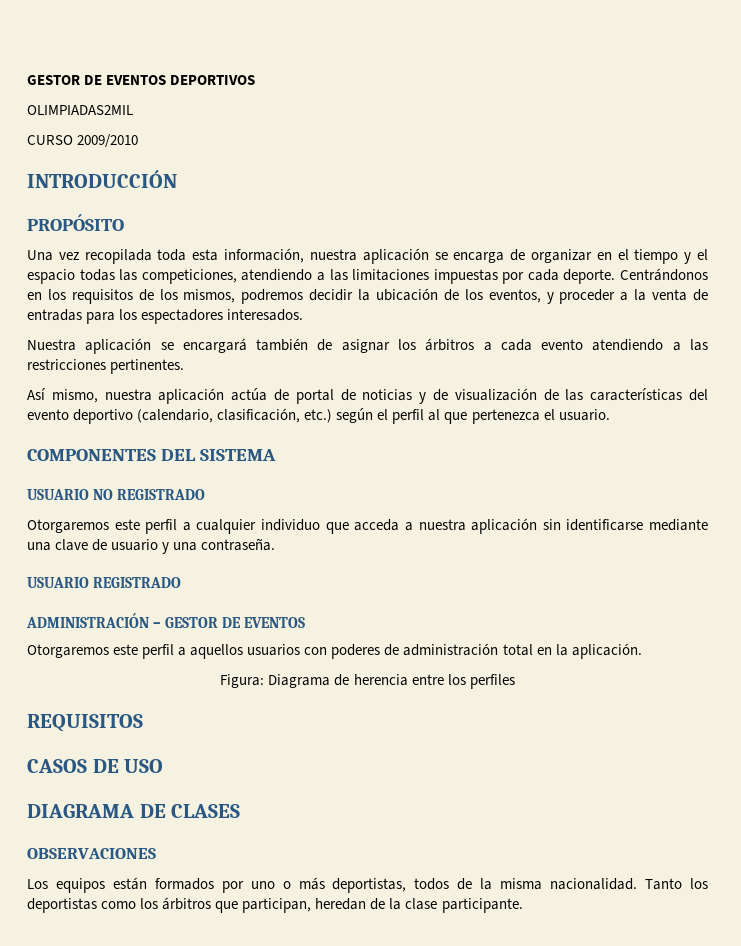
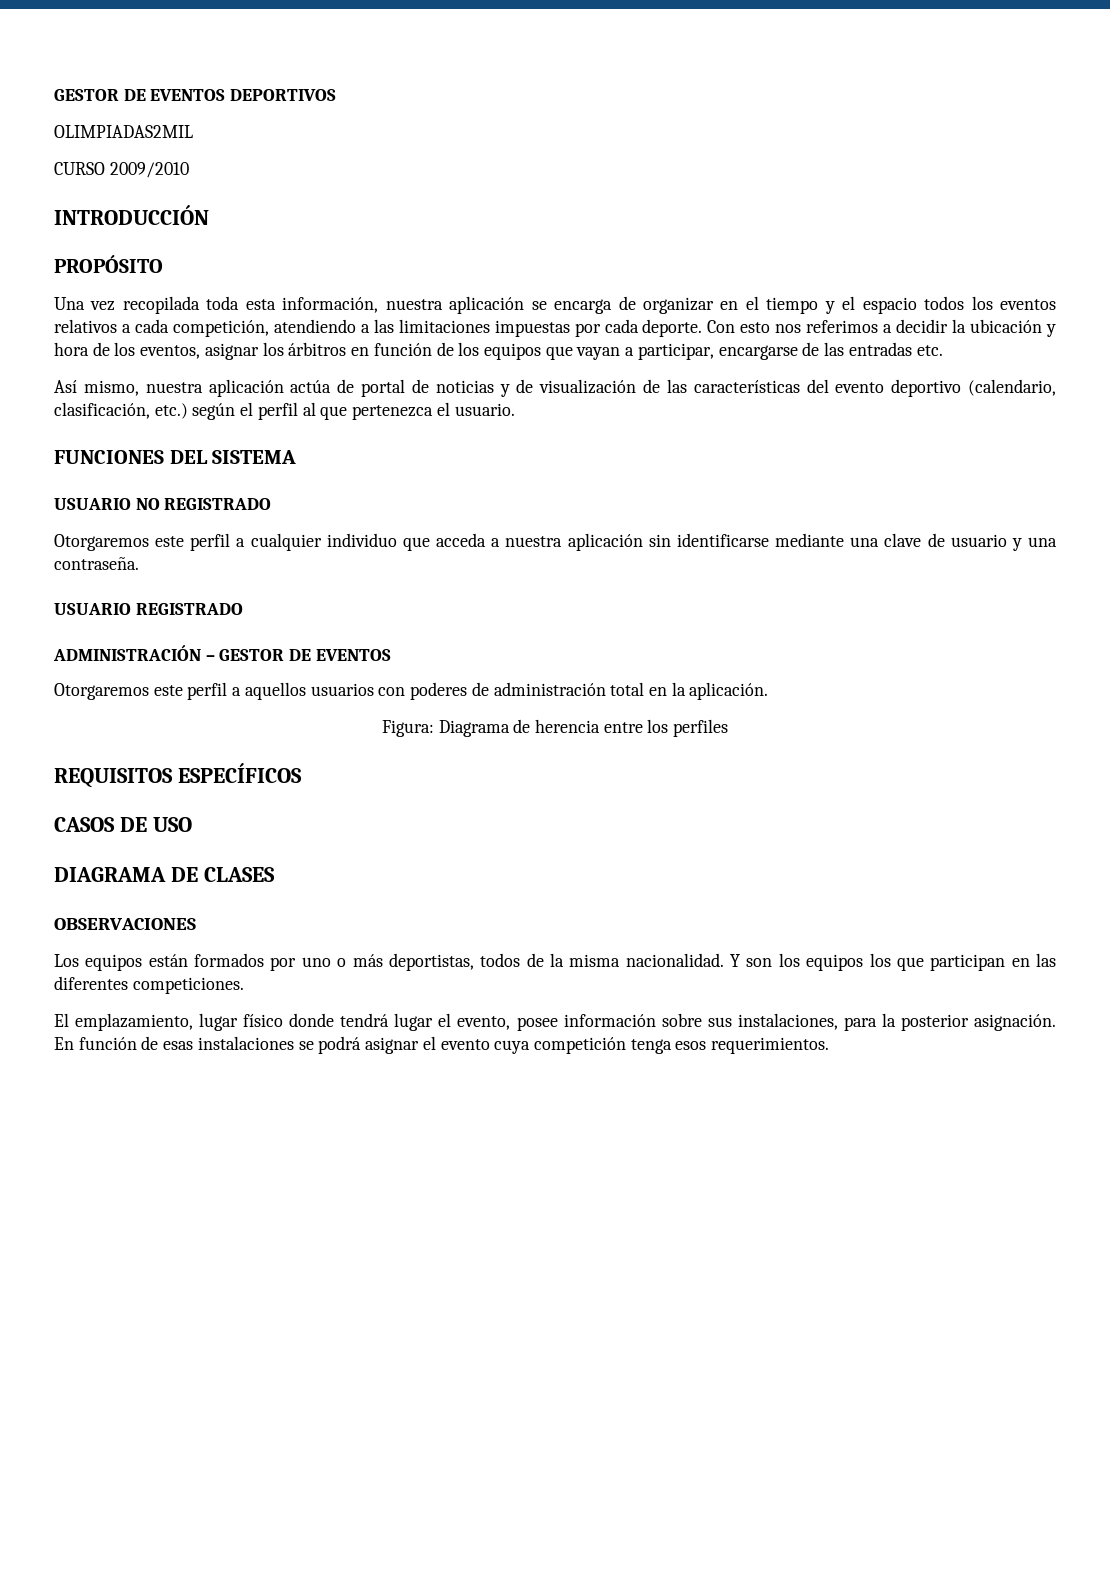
- Una vez recopilada toda esta información, nuestra aplicación se encarga de organizar en el tiempo y el espacio todas las competiciones, atendiendo a las limitaciones impuestas por cada deporte.
+ Una vez recopilada toda esta información, nuestra aplicación se encarga de organizar en el tiempo y el espacio todos los eventos relativos a cada competición, atendiendo a las limitaciones impuestas por cada deporte.
- Centrándonos en los requisitos de los mismos, podremos decidir la ubicación de los eventos, y proceder a la venta de entradas para los espectadores interesados.
- Nuestra aplicación se encargará también de asignar los árbitros a cada evento atendiendo a las restricciones pertinentes.
+ Con esto nos referimos a decidir la ubicación y hora de los eventos, asignar los árbitros en función de los equipos que vayan a participar, encargarse de las entradas etc.
- COMPONENTES DEL SISTEMA
+ FUNCIONES DEL SISTEMA
- REQUISITOS
+ REQUISITOS ESPECÍFICOS
- Tanto los deportistas como los árbitros que participan, heredan de la clase participante.
+ Y son los equipos los que participan en las diferentes competiciones.
+ El emplazamiento, lugar físico donde tendrá lugar el evento, posee información sobre sus instalaciones, para la posterior asignación. En función de esas instalaciones se podrá asignar el evento cuya competición tenga esos requerimientos.

